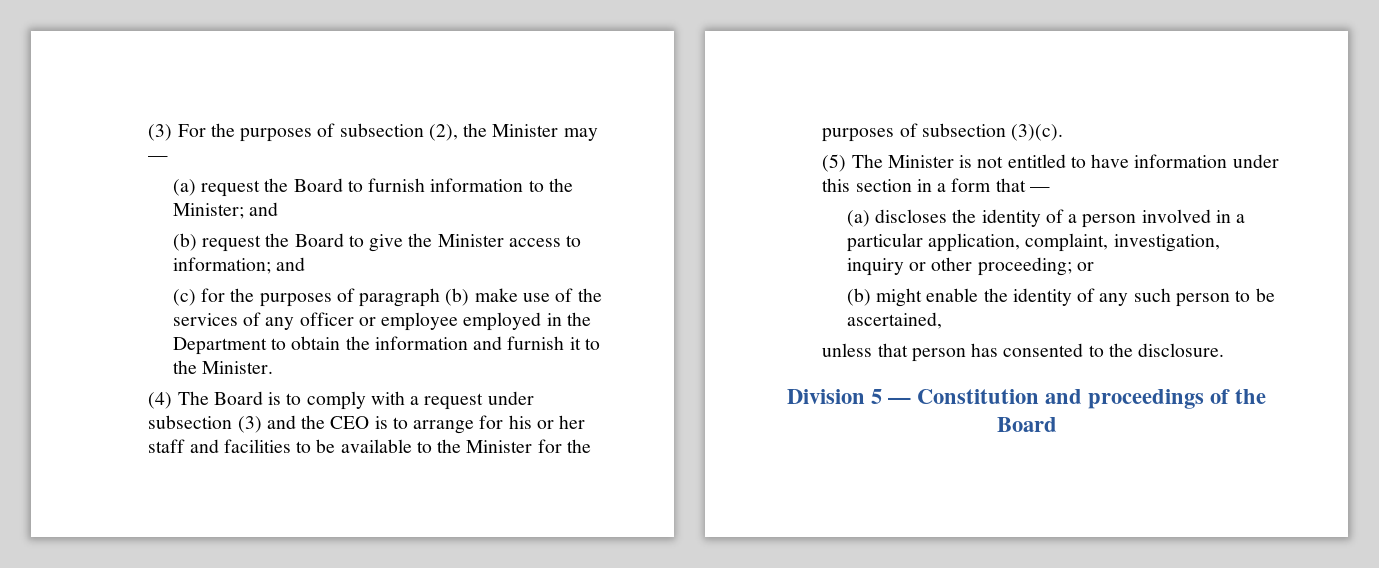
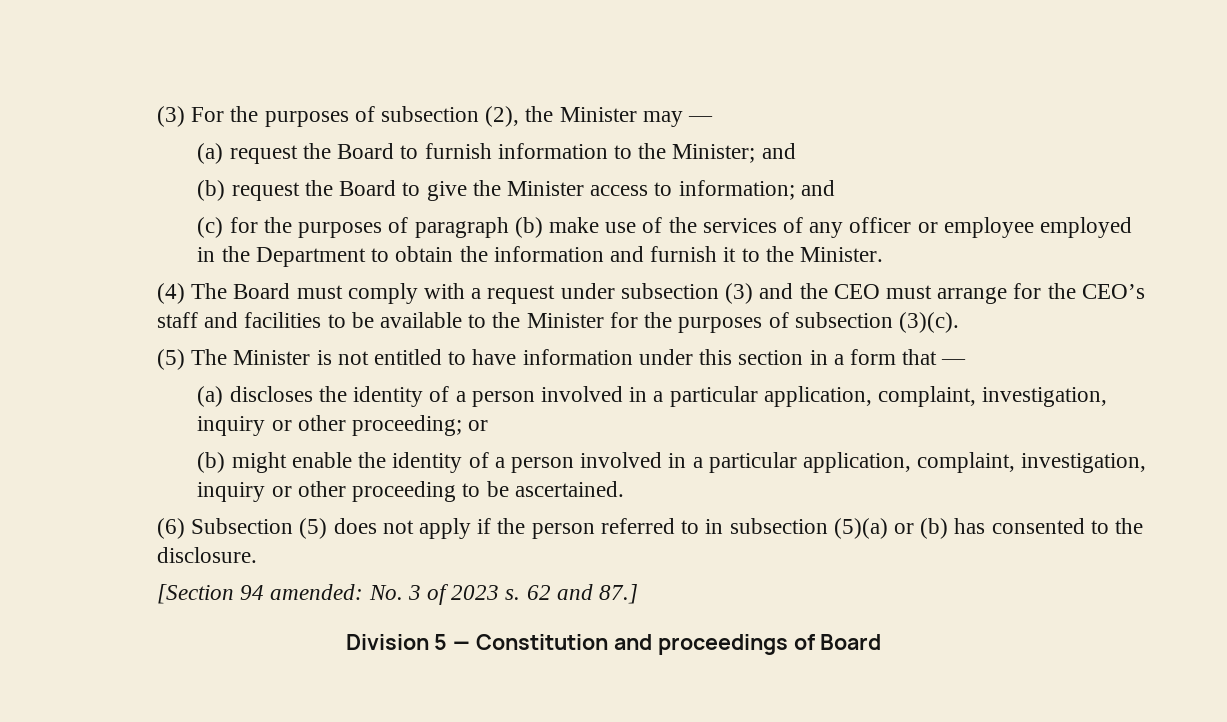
- (4) The Board is to comply with a request under subsection (3) and the CEO is to arrange for his or her staff and facilities to be available to the Minister for the purposes of subsection (3)(c).
+ (4) The Board must comply with a request under subsection (3) and the CEO must arrange for the CEO’s staff and facilities to be available to the Minister for the purposes of subsection (3)(c).
- (b) might enable the identity of any such person to be ascertained,
- unless that person has consented to the disclosure.
+ (b) might enable the identity of a person involved in a particular application, complaint, investigation, inquiry or other proceeding to be ascertained.
+ (6) Subsection (5) does not apply if the person referred to in subsection (5)(a) or (b) has consented to the disclosure.
+ [Section 94 amended: No. 3 of 2023 s. 62 and 87.]
- Division 5 — Constitution and proceedings of the Board
+ Division 5 — Constitution and proceedings of Board

